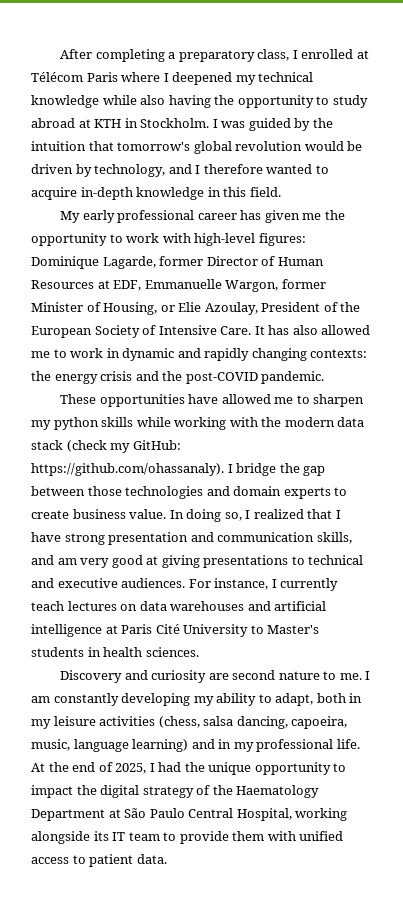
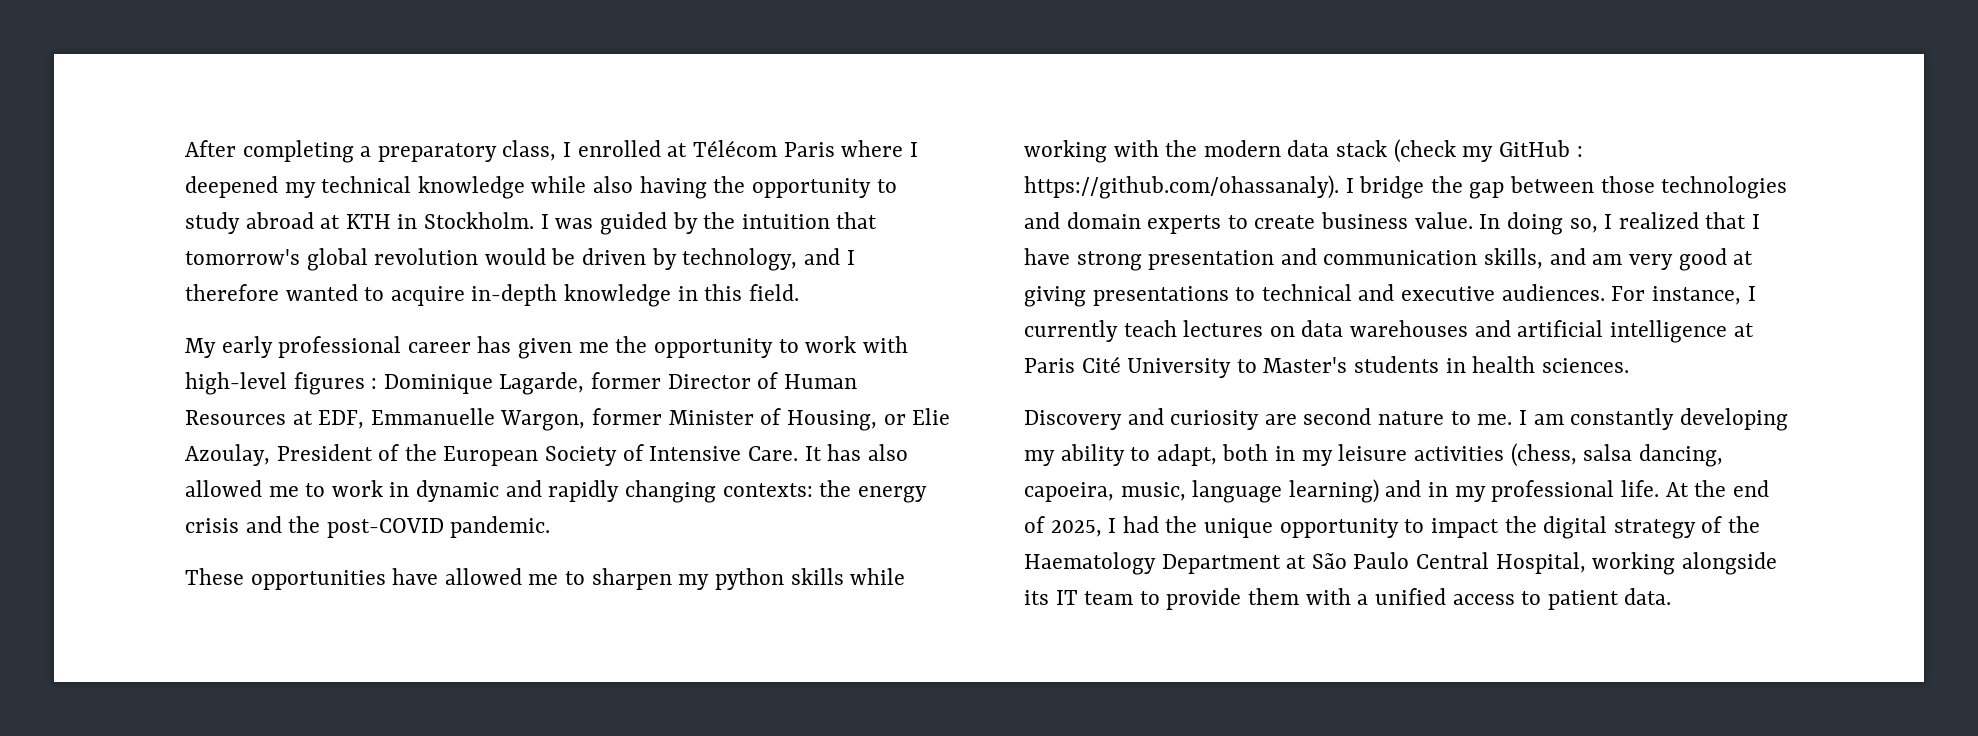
- My early professional career has given me the opportunity to work with high-level figures: Dominique Lagarde, former Director of Human Resources at EDF, Emmanuelle Wargon, former Minister of Housing, or Elie Azoulay, President of the European Society of Intensive Care.
+ My early professional career has given me the opportunity to work with high-level figures : Dominique Lagarde, former Director of Human Resources at EDF, Emmanuelle Wargon, former Minister of Housing, or Elie Azoulay, President of the European Society of Intensive Care.
- These opportunities have allowed me to sharpen my python skills while working with the modern data stack (check my GitHub: https://github.com/ohassanaly). I bridge the gap between those technologies and domain experts to create business value.
+ These opportunities have allowed me to sharpen my python skills while working with the modern data stack (check my GitHub : https://github.com/ohassanaly). I bridge the gap between those technologies and domain experts to create business value.
- At the end of 2025, I had the unique opportunity to impact the digital strategy of the Haematology Department at São Paulo Central Hospital, working alongside its IT team to provide them with unified access to patient data.
+ At the end of 2025, I had the unique opportunity to impact the digital strategy of the Haematology Department at São Paulo Central Hospital, working alongside its IT team to provide them with a unified access to patient data.

